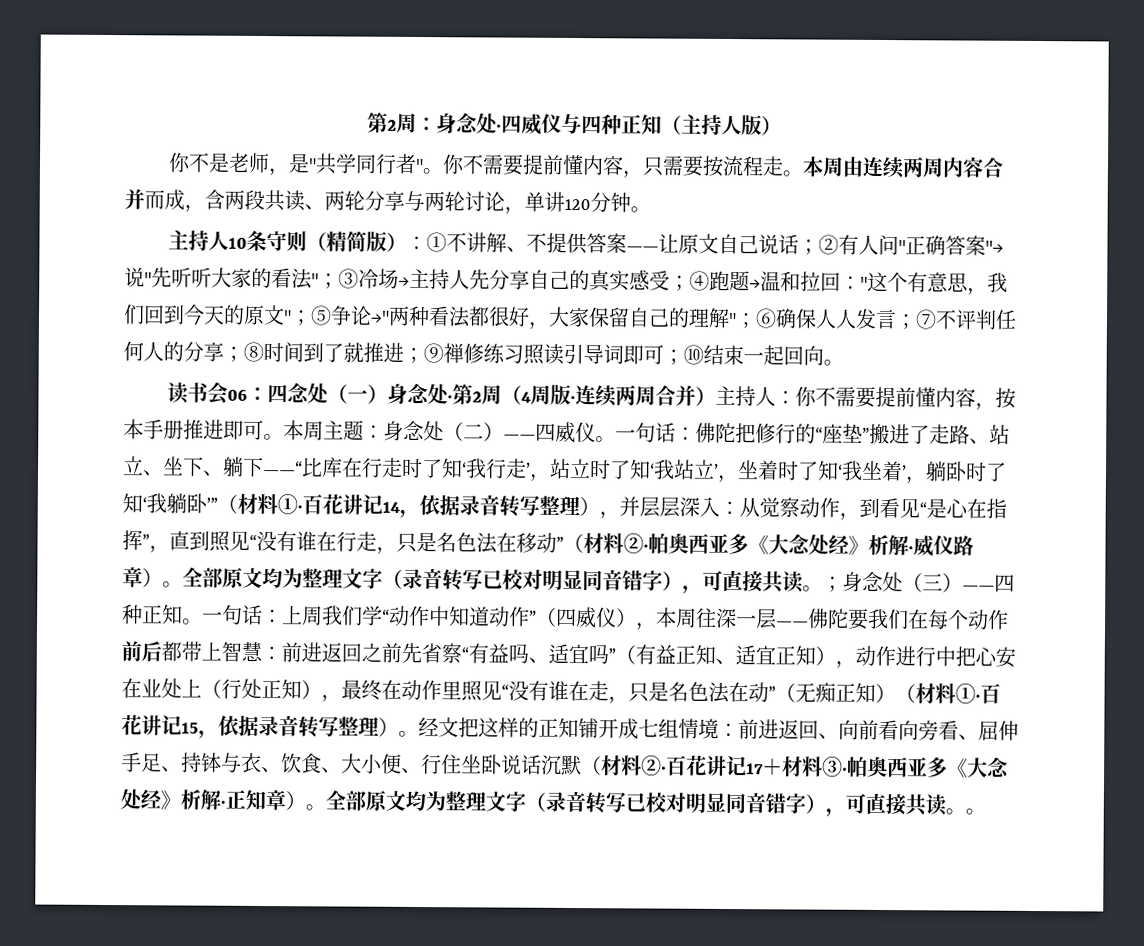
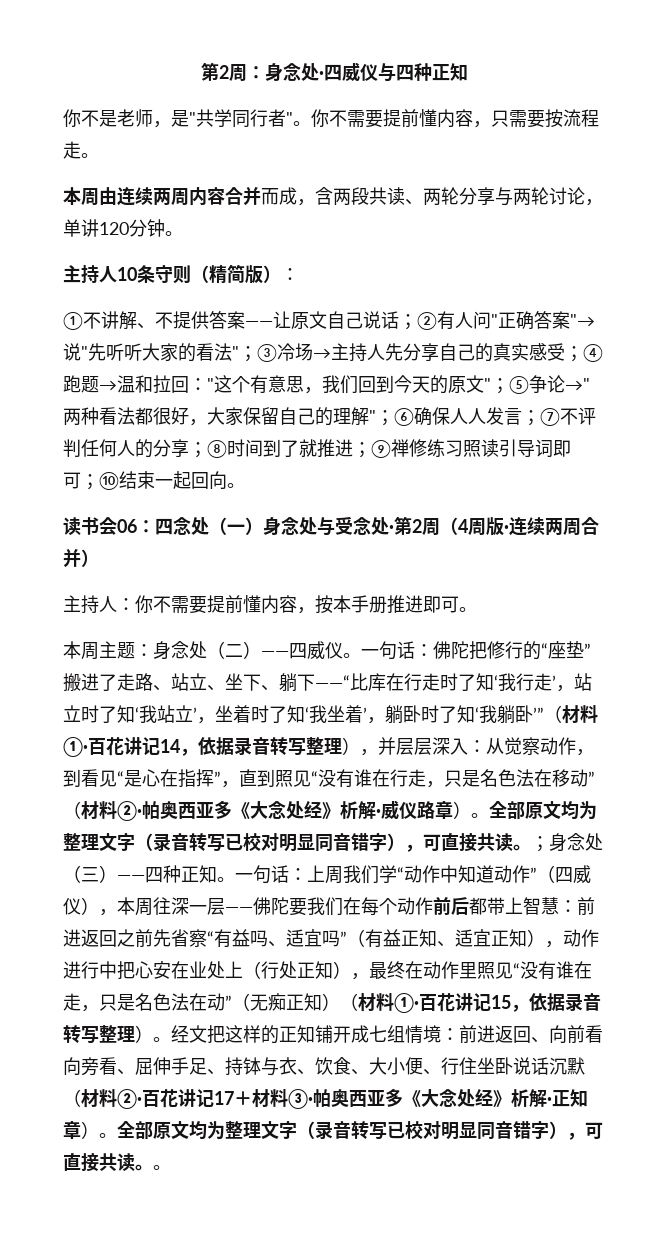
- 第2周：身念处·四威仪与四种正知（主持人版）
+ 第2周：身念处·四威仪与四种正知
- 你不需要提前懂内容，只需要按流程走。本周由连续两周内容合并而成，含两段共读、两轮分享与两轮讨论，单讲120分钟。
+ 你不需要提前懂内容，只需要按流程走。
+ 本周由连续两周内容合并而成，含两段共读、两轮分享与两轮讨论，单讲120分钟。
- 主持人10条守则（精简版）：①不讲解、不提供答案——让原文自己说话；
+ 主持人10条守则（精简版）：
+ ①不讲解、不提供答案——让原文自己说话；
- 读书会06：四念处（一）身念处·第2周（4周版·连续两周合并）主持人：你不需要提前懂内容，按本手册推进即可。本周主题：身念处（二）——四威仪。
+ 读书会06：四念处（一）身念处与受念处·第2周（4周版·连续两周合并）
+ 主持人：你不需要提前懂内容，按本手册推进即可。
+ 本周主题：身念处（二）——四威仪。

